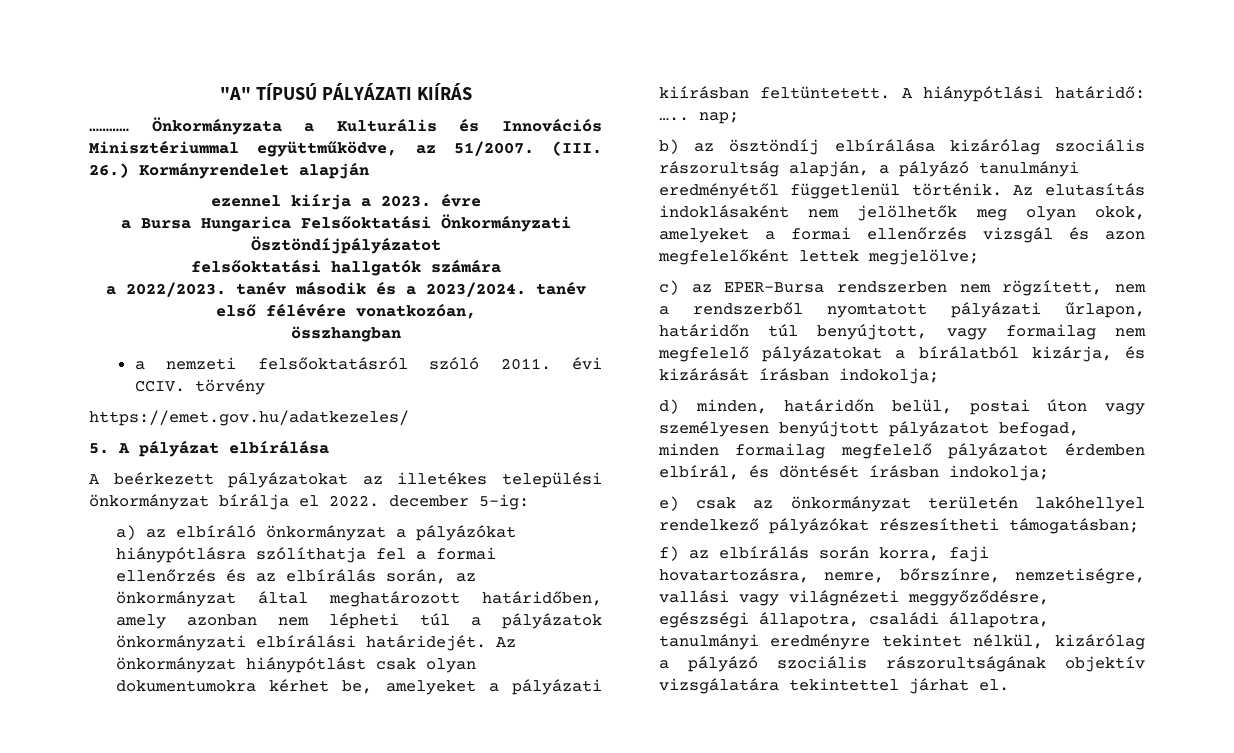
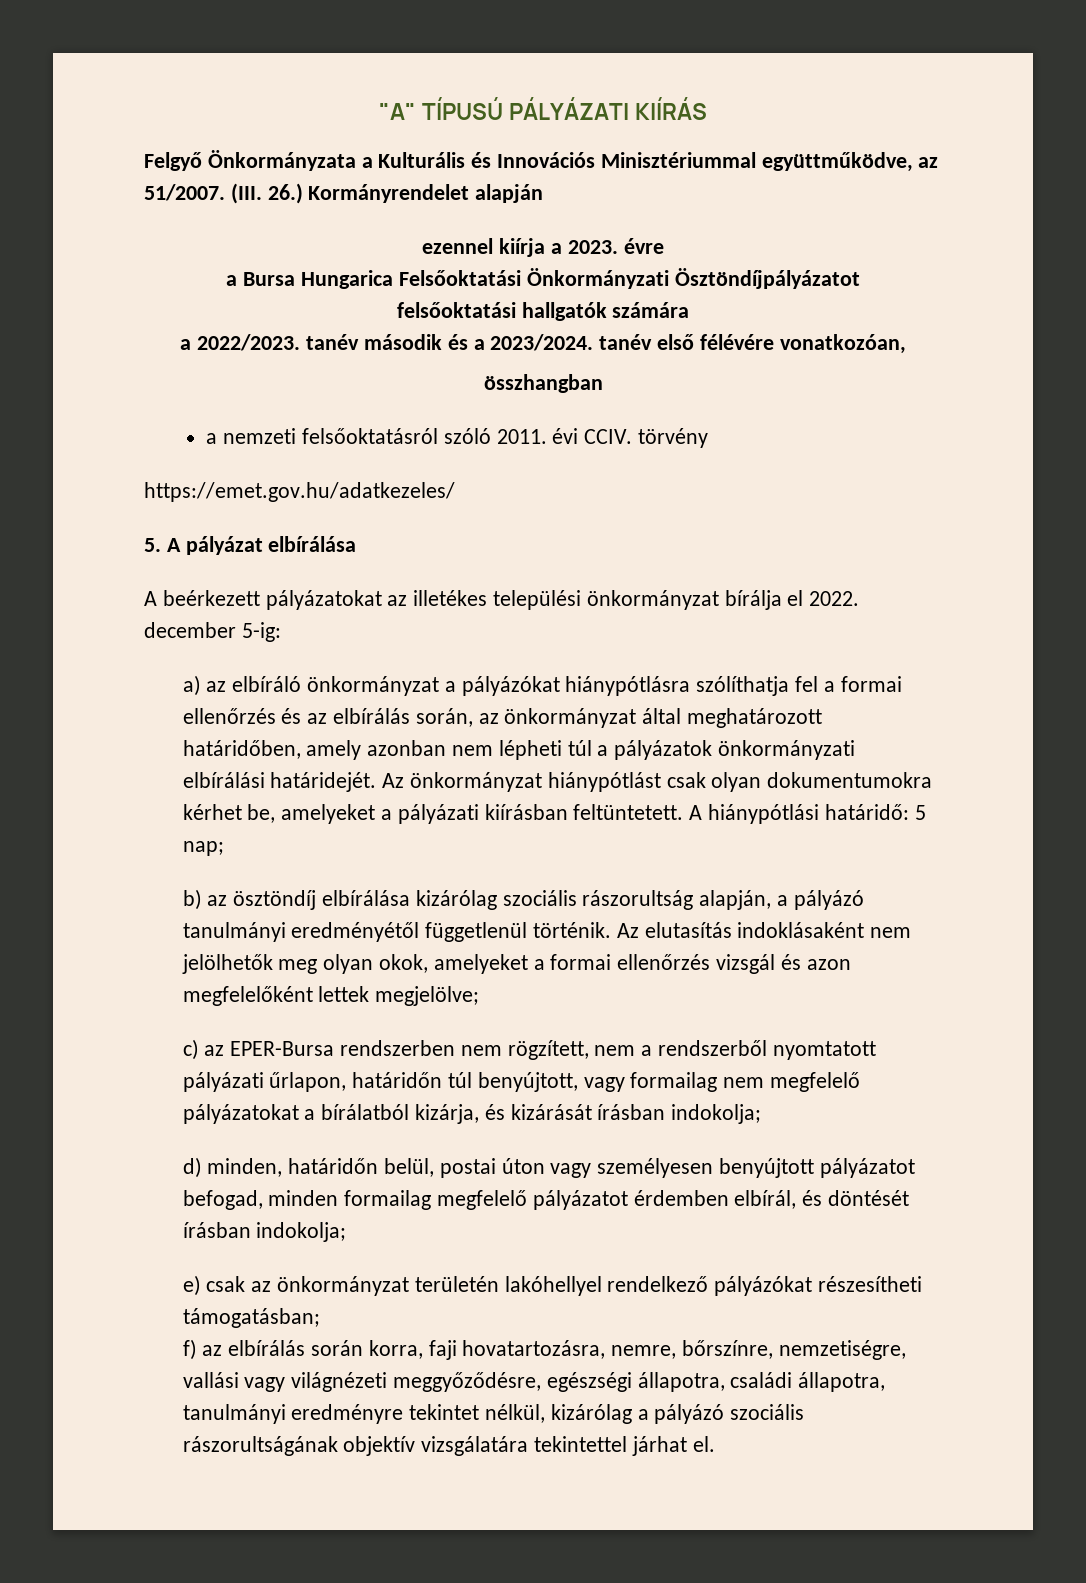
- ………… Önkormányzata a Kulturális és Innovációs Minisztériummal együttműködve, az 51/2007.
+ Felgyő Önkormányzata a Kulturális és Innovációs Minisztériummal együttműködve, az 51/2007.
- A hiánypótlási határidő: ….. nap;
+ A hiánypótlási határidő: 5 nap;

